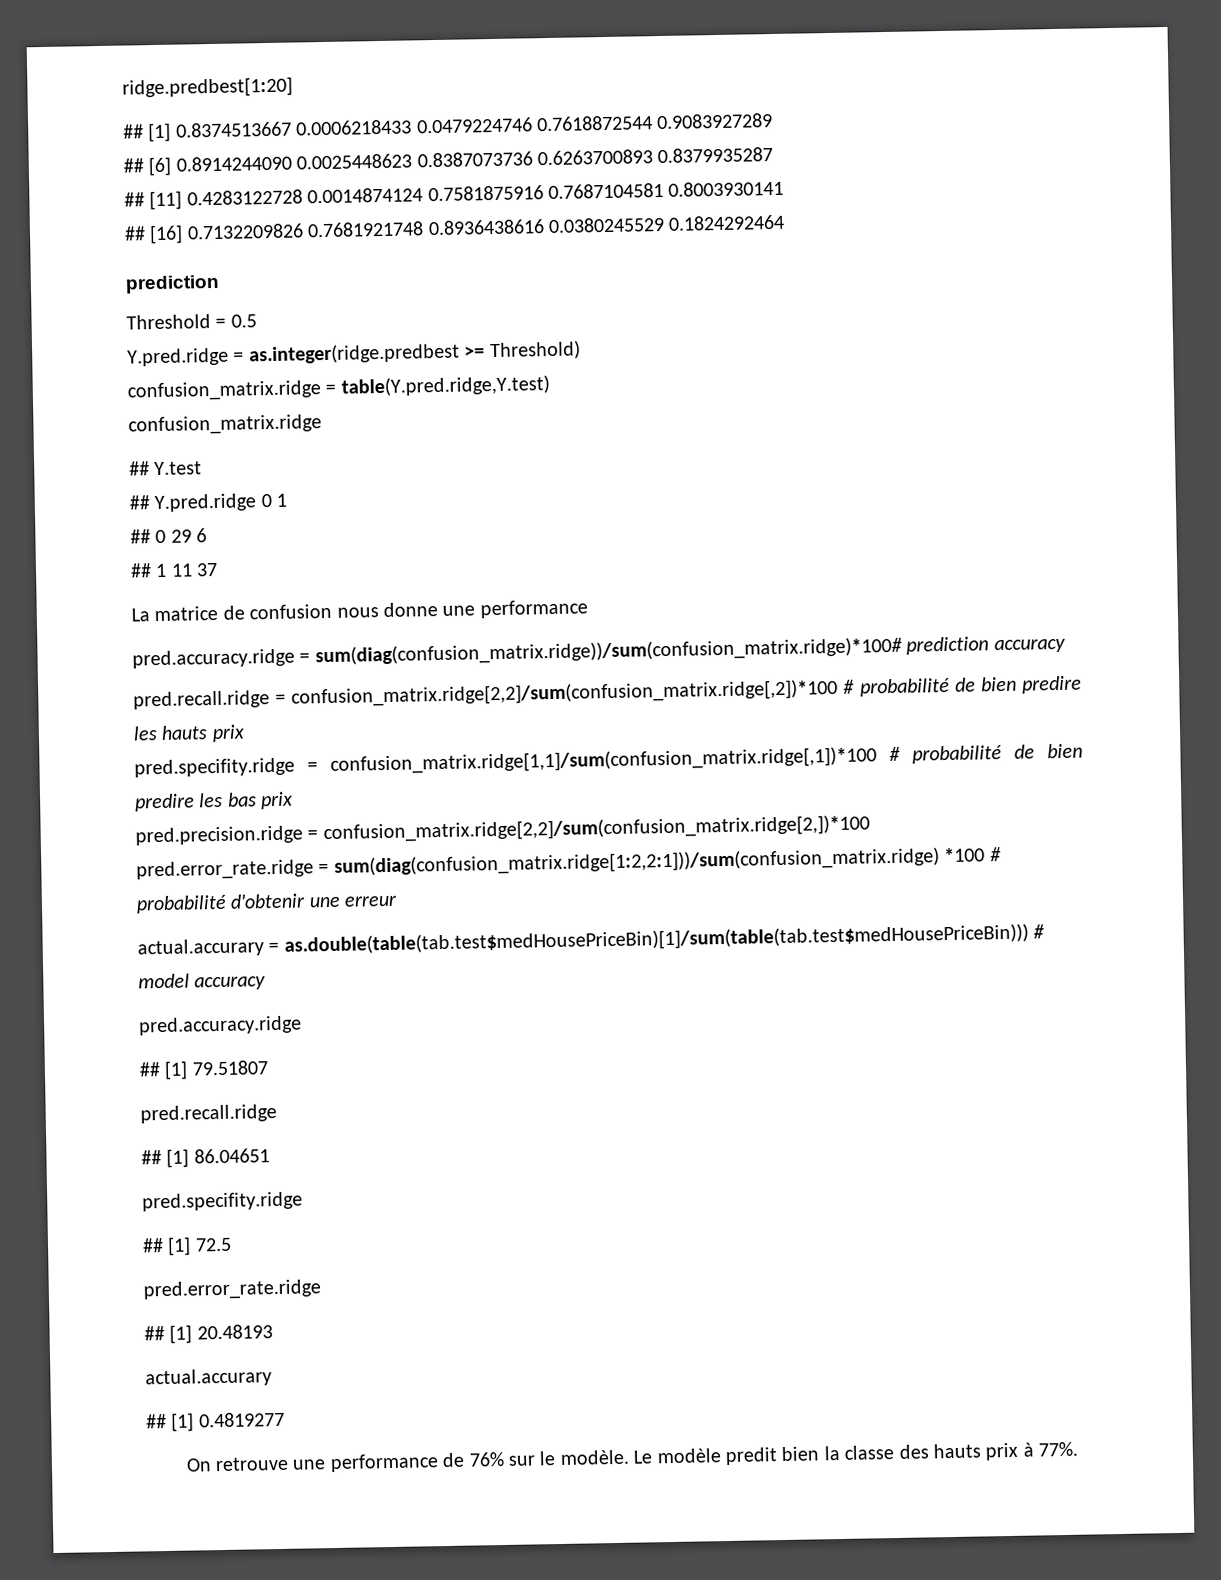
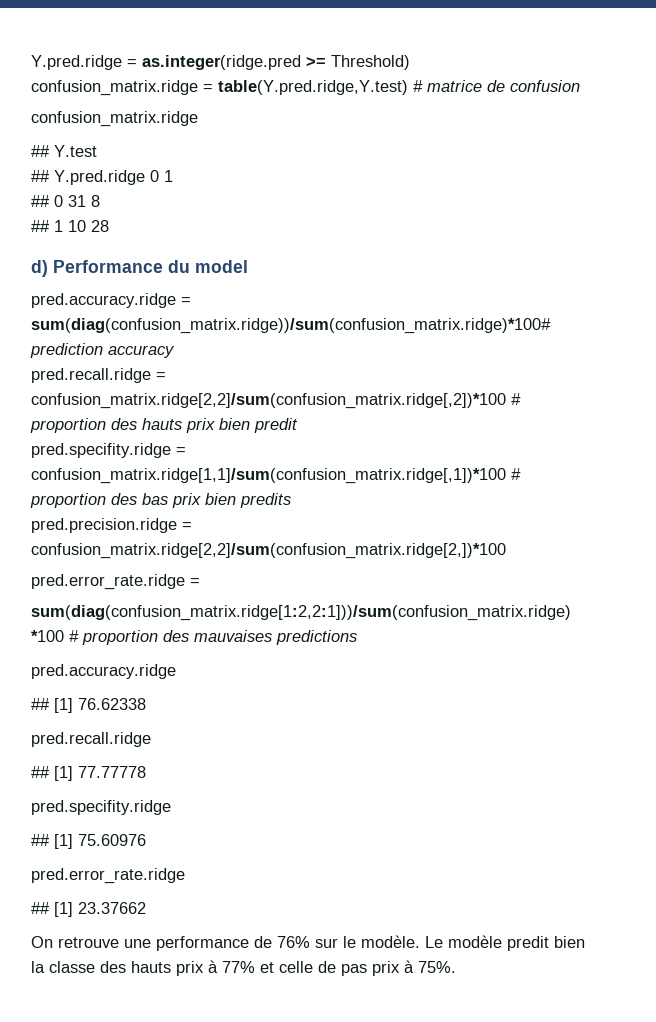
- ridge.predbest[1:20]
- ## [1] 0.8374513667 0.0006218433 0.0479224746 0.7618872544 0.9083927289
- ## [6] 0.8914244090 0.0025448623 0.8387073736 0.6263700893 0.8379935287
- ## [11] 0.4283122728 0.0014874124 0.7581875916 0.7687104581 0.8003930141
- ## [16] 0.7132209826 0.7681921748 0.8936438616 0.0380245529 0.1824292464
- prediction
- Threshold = 0.5
- Y.pred.ridge = as.integer(ridge.predbest >= Threshold)
+ Y.pred.ridge = as.integer(ridge.pred >= Threshold)
- confusion_matrix.ridge = table(Y.pred.ridge,Y.test)
+ confusion_matrix.ridge = table(Y.pred.ridge,Y.test) # matrice de confusion
- ## 0 29 6
+ ## 0 31 8
- ## 1 11 37
- La matrice de confusion nous donne une performance
+ ## 1 10 28
+ d) Performance du model
- pred.recall.ridge = confusion_matrix.ridge[2,2]/sum(confusion_matrix.ridge[,2])*100 # probabilité de bien predire les hauts prix
+ pred.recall.ridge = confusion_matrix.ridge[2,2]/sum(confusion_matrix.ridge[,2])*100 # proportion des hauts prix bien predit
- pred.specifity.ridge = confusion_matrix.ridge[1,1]/sum(confusion_matrix.ridge[,1])*100 # probabilité de bien predire les bas prix
+ pred.specifity.ridge = confusion_matrix.ridge[1,1]/sum(confusion_matrix.ridge[,1])*100 # proportion des bas prix bien predits
- pred.error_rate.ridge = sum(diag(confusion_matrix.ridge[1:2,2:1]))/sum(confusion_matrix.ridge) *100 # probabilité d'obtenir une erreur
- actual.accurary = as.double(table(tab.test$medHousePriceBin)[1]/sum(table(tab.test$medHousePriceBin))) # model accuracy
+ pred.error_rate.ridge =
+ sum(diag(confusion_matrix.ridge[1:2,2:1]))/sum(confusion_matrix.ridge) *100 # proportion des mauvaises predictions
- ## [1] 79.51807
+ ## [1] 76.62338
- ## [1] 86.04651
+ ## [1] 77.77778
- ## [1] 72.5
+ ## [1] 75.60976
- ## [1] 20.48193
- actual.accurary
- ## [1] 0.4819277
+ ## [1] 23.37662
- Le modèle predit bien la classe des hauts prix à 77%.
+ Le modèle predit bien la classe des hauts prix à 77% et celle de pas prix à 75%.

